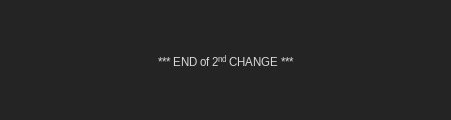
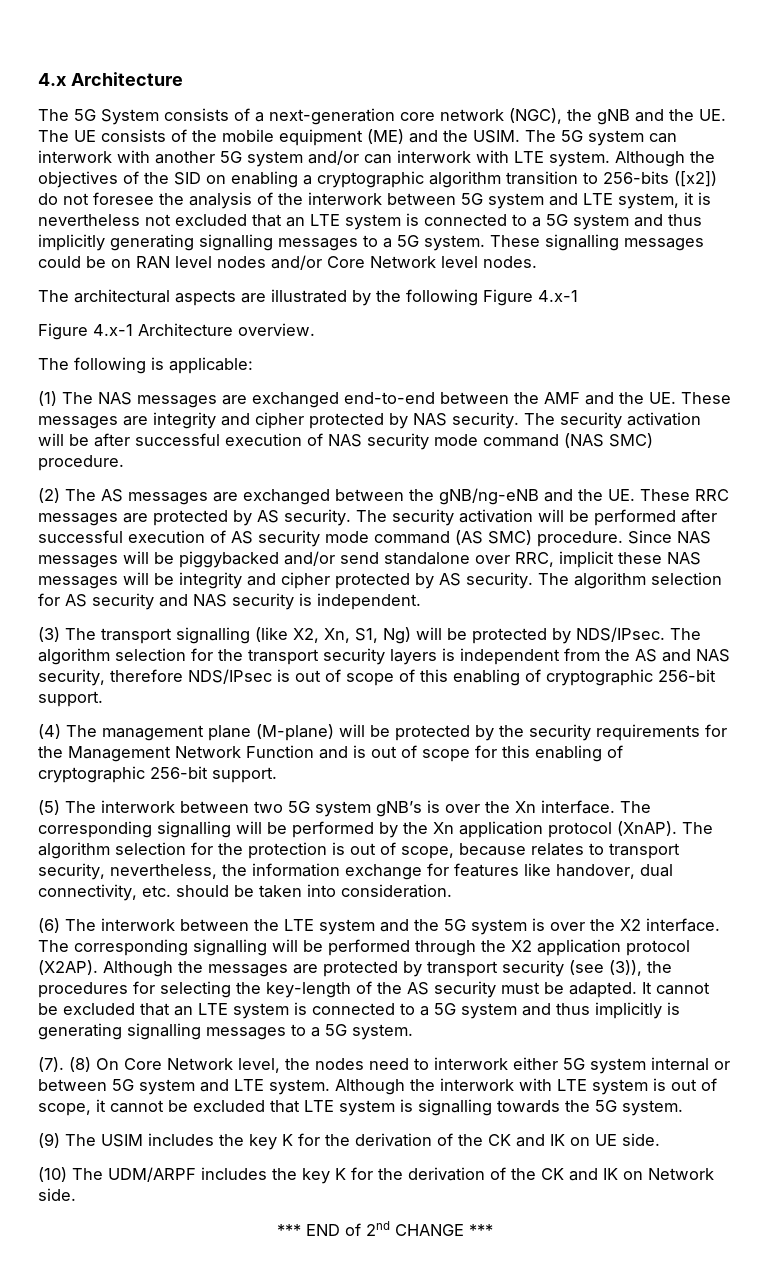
+ 4.x Architecture
+ The 5G System consists of a next-generation core network (NGC), the gNB and the UE. The UE consists of the mobile equipment (ME) and the USIM. The 5G system can interwork with another 5G system and/or can interwork with LTE system. Although the objectives of the SID on enabling a cryptographic algorithm transition to 256-bits ([x2]) do not foresee the analysis of the interwork between 5G system and LTE system, it is nevertheless not excluded that an LTE system is connected to a 5G system and thus implicitly generating signalling messages to a 5G system. These signalling messages could be on RAN level nodes and/or Core Network level nodes.
+ The architectural aspects are illustrated by the following Figure 4.x-1
+ Figure 4.x-1 Architecture overview.
+ The following is applicable:
+ (1) The NAS messages are exchanged end-to-end between the AMF and the UE. These messages are integrity and cipher protected by NAS security. The security activation will be after successful execution of NAS security mode command (NAS SMC) procedure.
+ (2) The AS messages are exchanged between the gNB/ng-eNB and the UE. These RRC messages are protected by AS security. The security activation will be performed after successful execution of AS security mode command (AS SMC) procedure. Since NAS messages will be piggybacked and/or send standalone over RRC, implicit these NAS messages will be integrity and cipher protected by AS security. The algorithm selection for AS security and NAS security is independent.
+ (3) The transport signalling (like X2, Xn, S1, Ng) will be protected by NDS/IPsec. The algorithm selection for the transport security layers is independent from the AS and NAS security, therefore NDS/IPsec is out of scope of this enabling of cryptographic 256-bit support.
+ (4) The management plane (M-plane) will be protected by the security requirements for the Management Network Function and is out of scope for this enabling of cryptographic 256-bit support.
+ (5) The interwork between two 5G system gNB’s is over the Xn interface. The corresponding signalling will be performed by the Xn application protocol (XnAP). The algorithm selection for the protection is out of scope, because relates to transport security, nevertheless, the information exchange for features like handover, dual connectivity, etc. should be taken into consideration.
+ (6) The interwork between the LTE system and the 5G system is over the X2 interface. The corresponding signalling will be performed through the X2 application protocol (X2AP). Although the messages are protected by transport security (see (3)), the procedures for selecting the key-length of the AS security must be adapted. It cannot be excluded that an LTE system is connected to a 5G system and thus implicitly is generating signalling messages to a 5G system.
+ (7). (8) On Core Network level, the nodes need to interwork either 5G system internal or between 5G system and LTE system. Although the interwork with LTE system is out of scope, it cannot be excluded that LTE system is signalling towards the 5G system.
+ (9) The USIM includes the key K for the derivation of the CK and IK on UE side.
+ (10) The UDM/ARPF includes the key K for the derivation of the CK and IK on Network side.

